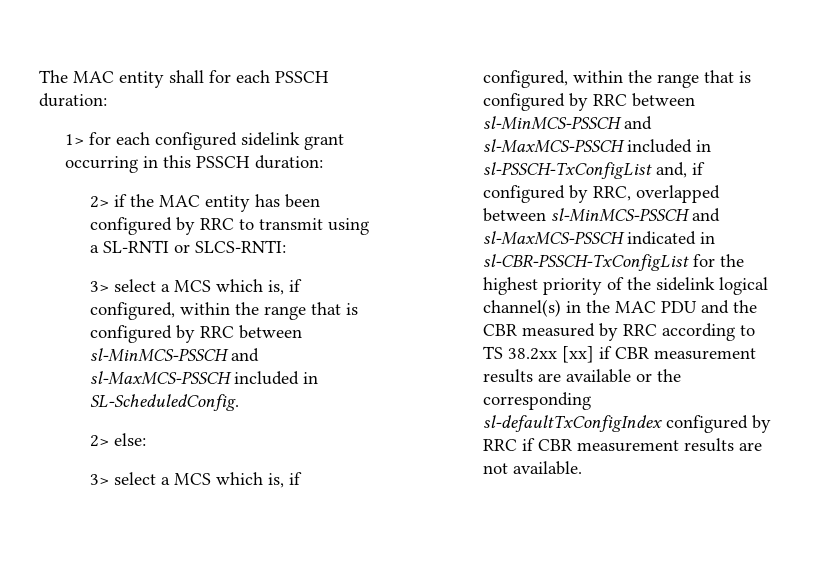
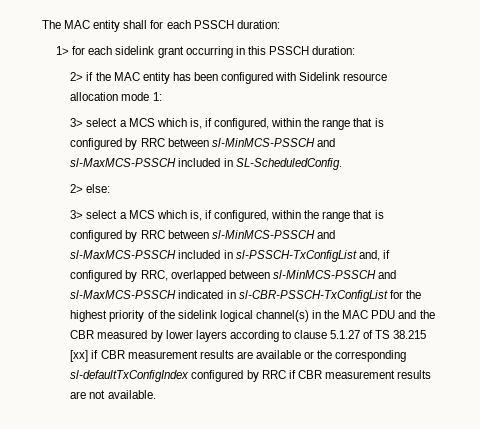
- 1> for each configured sidelink grant occurring in this PSSCH duration:
+ 1> for each sidelink grant occurring in this PSSCH duration:
- 2> if the MAC entity has been configured by RRC to transmit using a SL-RNTI or SLCS-RNTI:
+ 2> if the MAC entity has been configured with Sidelink resource allocation mode 1:
- 3> select a MCS which is, if configured, within the range that is configured by RRC between sl-MinMCS-PSSCH and sl-MaxMCS-PSSCH included in sl-PSSCH-TxConfigList and, if configured by RRC, overlapped between sl-MinMCS-PSSCH and sl-MaxMCS-PSSCH indicated in sl-CBR-PSSCH-TxConfigList for the highest priority of the sidelink logical channel(s) in the MAC PDU and the CBR measured by RRC according to TS 38.2xx [xx] if CBR measurement results are available or the corresponding sl-defaultTxConfigIndex configured by RRC if CBR measurement results are not available.
+ 3> select a MCS which is, if configured, within the range that is configured by RRC between sl-MinMCS-PSSCH and sl-MaxMCS-PSSCH included in sl-PSSCH-TxConfigList and, if configured by RRC, overlapped between sl-MinMCS-PSSCH and sl-MaxMCS-PSSCH indicated in sl-CBR-PSSCH-TxConfigList for the highest priority of the sidelink logical channel(s) in the MAC PDU and the CBR measured by lower layers according to clause 5.1.27 of TS 38.215 [xx] if CBR measurement results are available or the corresponding sl-defaultTxConfigIndex configured by RRC if CBR measurement results are not available.

